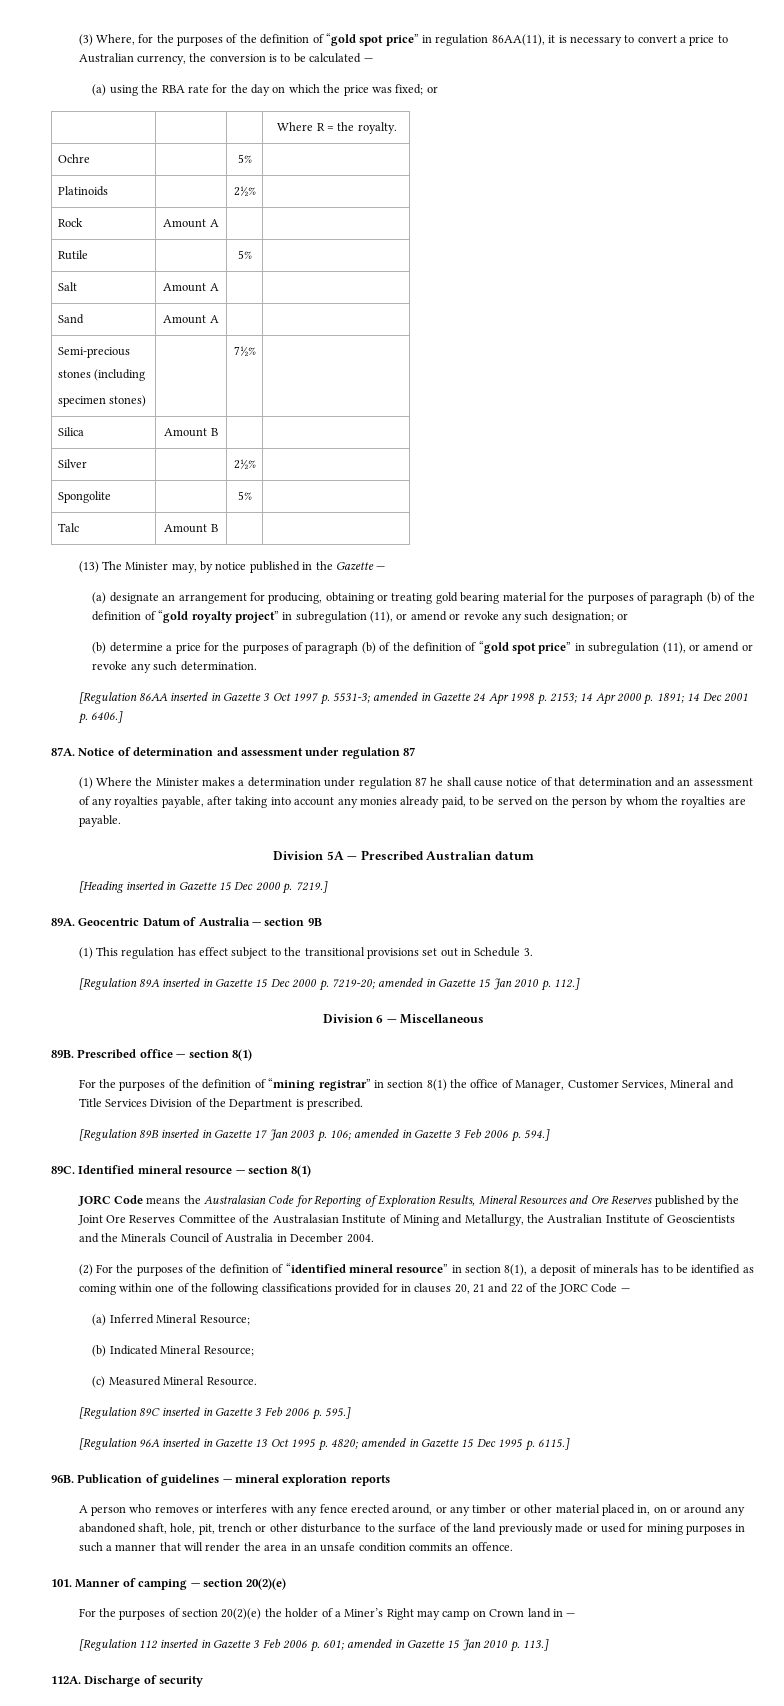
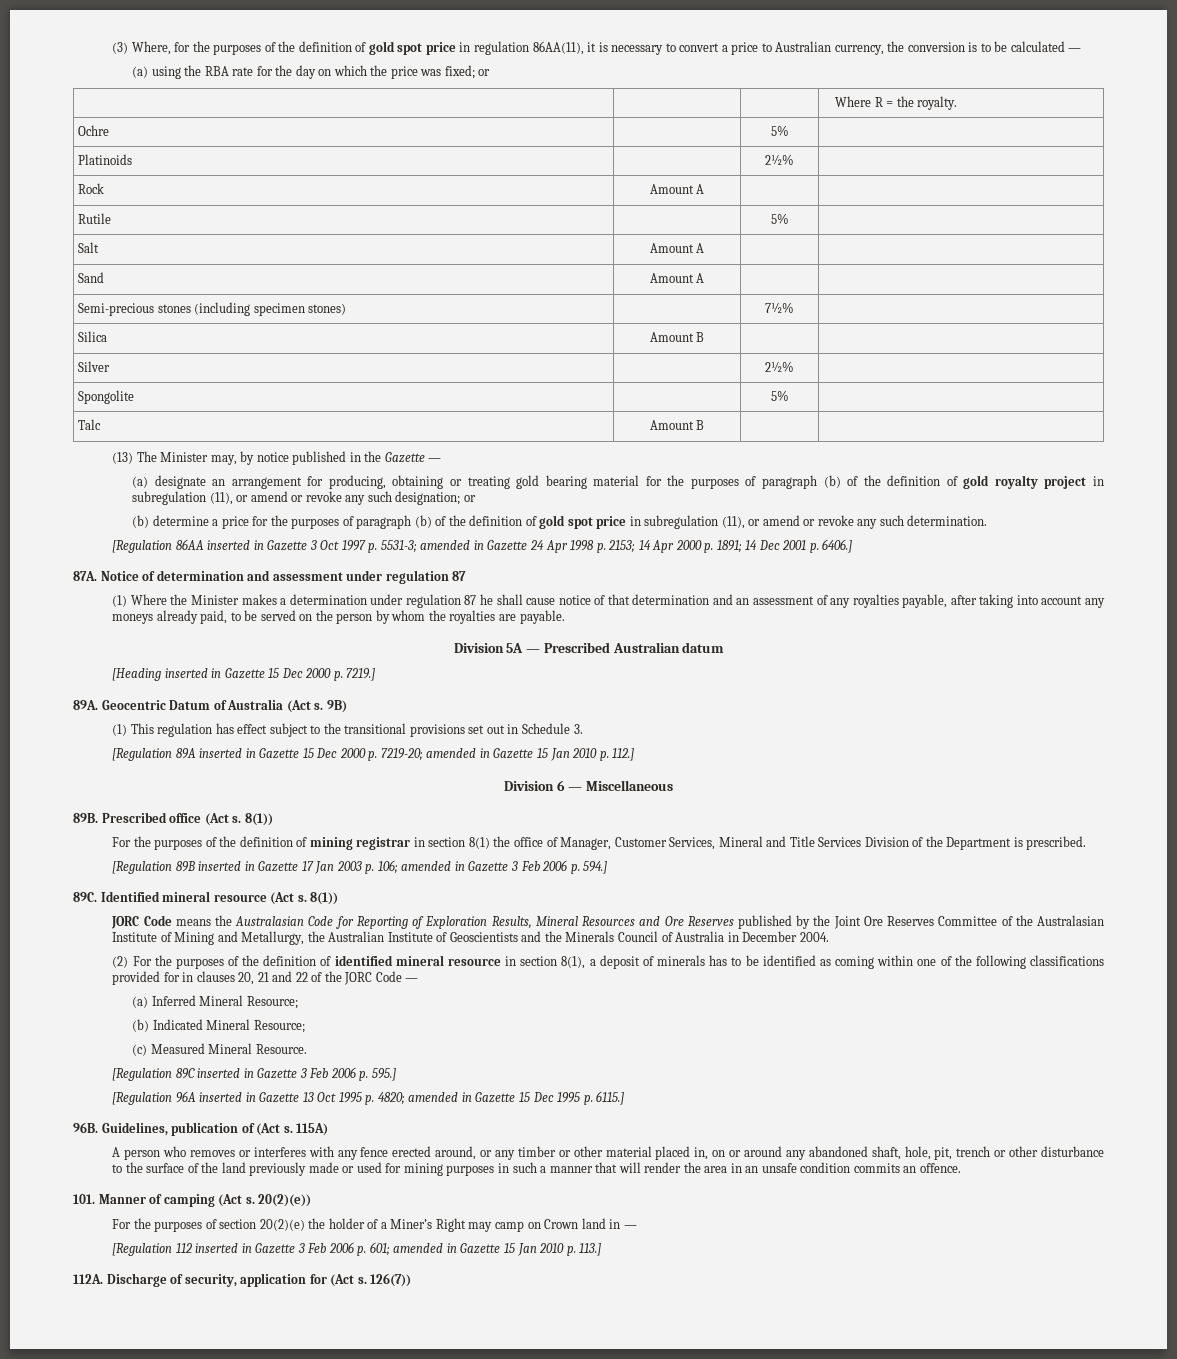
- (3) Where, for the purposes of the definition of “gold spot price” in regulation 86AA(11), it is necessary to convert a price to Australian currency, the conversion is to be calculated —
+ (3) Where, for the purposes of the definition of gold spot price in regulation 86AA(11), it is necessary to convert a price to Australian currency, the conversion is to be calculated —
- Semi-precious
- stones (including
- specimen stones) | | 7½% |
+ Semi-precious stones (including specimen stones) | | 7½% |
- (a) designate an arrangement for producing, obtaining or treating gold bearing material for the purposes of paragraph (b) of the definition of “gold royalty project” in subregulation (11), or amend or revoke any such designation; or
+ (a) designate an arrangement for producing, obtaining or treating gold bearing material for the purposes of paragraph (b) of the definition of gold royalty project in subregulation (11), or amend or revoke any such designation; or
- (b) determine a price for the purposes of paragraph (b) of the definition of “gold spot price” in subregulation (11), or amend or revoke any such determination.
+ (b) determine a price for the purposes of paragraph (b) of the definition of gold spot price in subregulation (11), or amend or revoke any such determination.
- (1) Where the Minister makes a determination under regulation 87 he shall cause notice of that determination and an assessment of any royalties payable, after taking into account any monies already paid, to be served on the person by whom the royalties are payable.
+ (1) Where the Minister makes a determination under regulation 87 he shall cause notice of that determination and an assessment of any royalties payable, after taking into account any moneys already paid, to be served on the person by whom the royalties are payable.
- Geocentric Datum of Australia — section 9B
+ Geocentric Datum of Australia (Act s. 9B)
- Prescribed office — section 8(1)
- For the purposes of the definition of “mining registrar” in section 8(1) the office of Manager, Customer Services, Mineral and Title Services Division of the Department is prescribed.
+ Prescribed office (Act s. 8(1))
+ For the purposes of the definition of mining registrar in section 8(1) the office of Manager, Customer Services, Mineral and Title Services Division of the Department is prescribed.
- Identified mineral resource — section 8(1)
+ Identified mineral resource (Act s. 8(1))
- (2) For the purposes of the definition of “identified mineral resource” in section 8(1), a deposit of minerals has to be identified as coming within one of the following classifications provided for in clauses 20, 21 and 22 of the JORC Code —
+ (2) For the purposes of the definition of identified mineral resource in section 8(1), a deposit of minerals has to be identified as coming within one of the following classifications provided for in clauses 20, 21 and 22 of the JORC Code —
- Publication of guidelines — mineral exploration reports
+ Guidelines, publication of (Act s. 115A)
- 101. Manner of camping — section 20(2)(e)
+ 101. Manner of camping (Act s. 20(2)(e))
- Discharge of security
+ Discharge of security, application for (Act s. 126(7))

